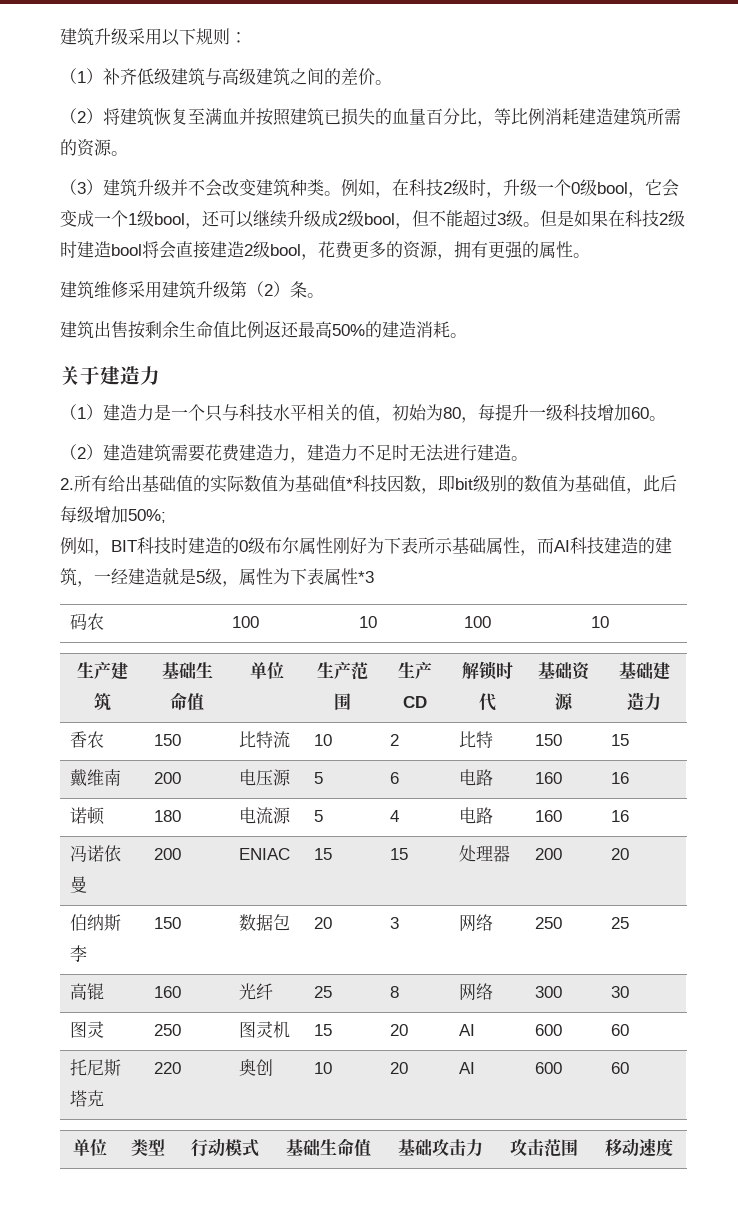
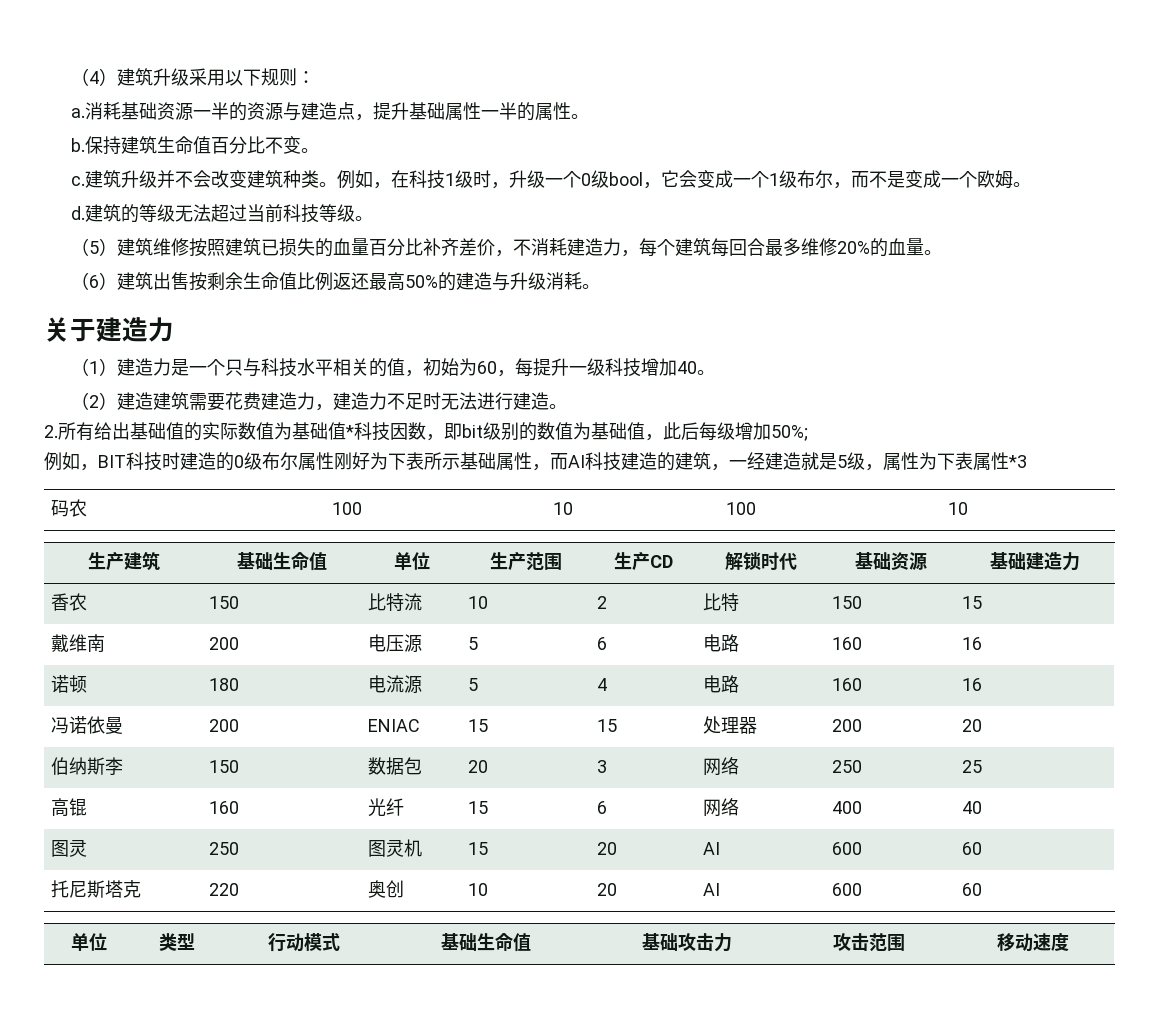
- 建筑升级采用以下规则：
+ （4）建筑升级采用以下规则：
- （1）补齐低级建筑与高级建筑之间的差价。
- （2）将建筑恢复至满血并按照建筑已损失的血量百分比，等比例消耗建造建筑所需的资源。
- （3）建筑升级并不会改变建筑种类。
+ a.消耗基础资源一半的资源与建造点，提升基础属性一半的属性。
+ b.保持建筑生命值百分比不变。
+ c.建筑升级并不会改变建筑种类。
- 例如，在科技2级时，升级一个0级bool，它会变成一个1级bool，还可以继续升级成2级bool，但不能超过3级。但是如果在科技2级时建造bool将会直接建造2级bool，花费更多的资源，拥有更强的属性。
- 建筑维修采用建筑升级第（2）条。
- 建筑出售按剩余生命值比例返还最高50%的建造消耗。
+ 例如，在科技1级时，升级一个0级bool，它会变成一个1级布尔，而不是变成一个欧姆。
+ d.建筑的等级无法超过当前科技等级。
+ （5）建筑维修按照建筑已损失的血量百分比补齐差价，不消耗建造力，每个建筑每回合最多维修20%的血量。
+ （6）建筑出售按剩余生命值比例返还最高50%的建造与升级消耗。
- （1）建造力是一个只与科技水平相关的值，初始为80，每提升一级科技增加60。
+ （1）建造力是一个只与科技水平相关的值，初始为60，每提升一级科技增加40。
- 高锟 | 160 | 光纤 | 25 | 8 | 网络 | 300 | 30
+ 高锟 | 160 | 光纤 | 15 | 6 | 网络 | 400 | 40

